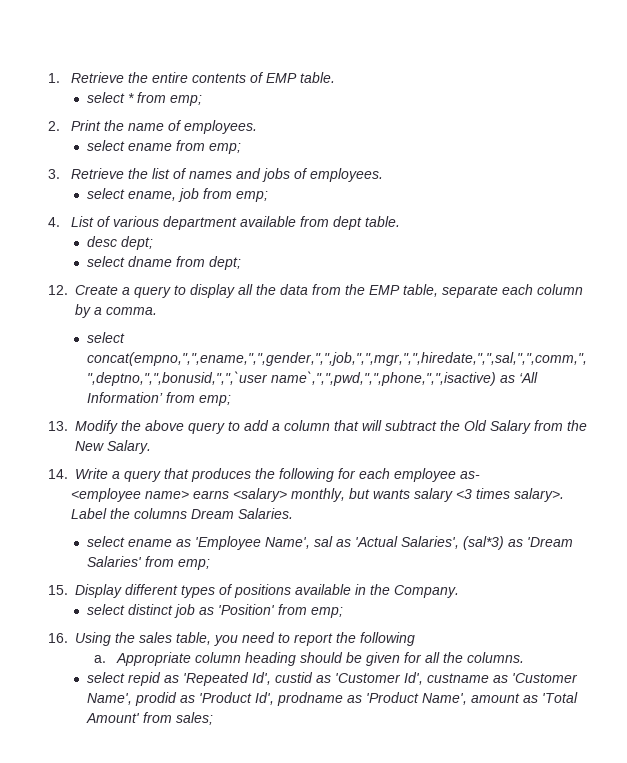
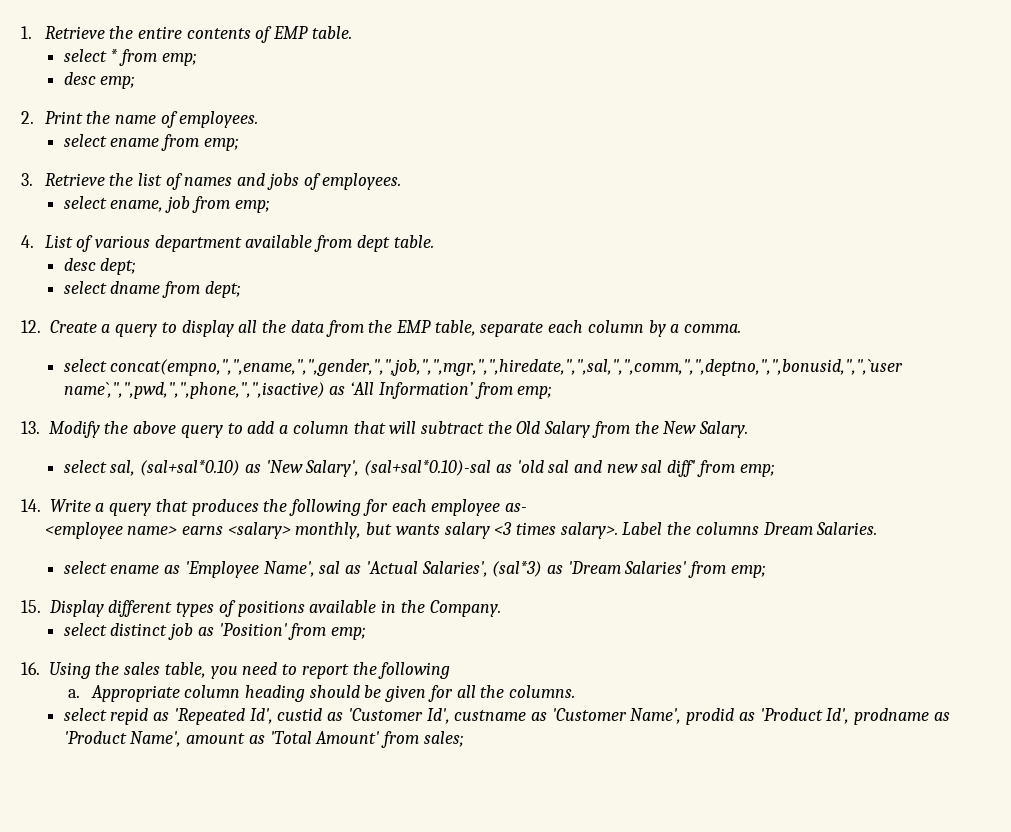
+ desc emp;
+ select sal, (sal+sal*0.10) as 'New Salary', (sal+sal*0.10)-sal as 'old sal and new sal diff' from emp;

